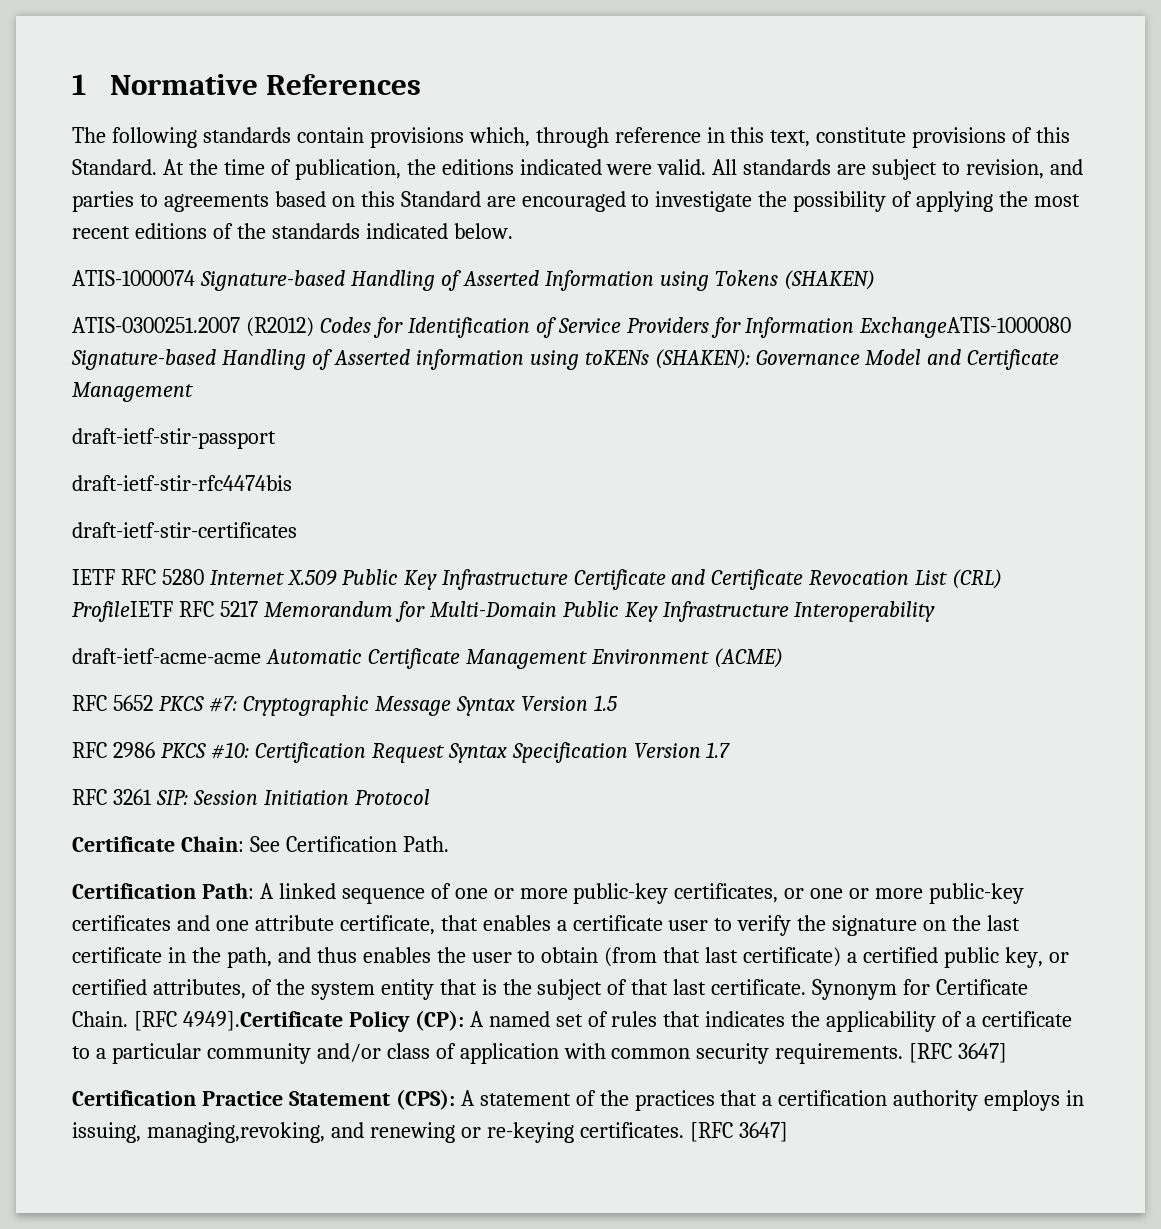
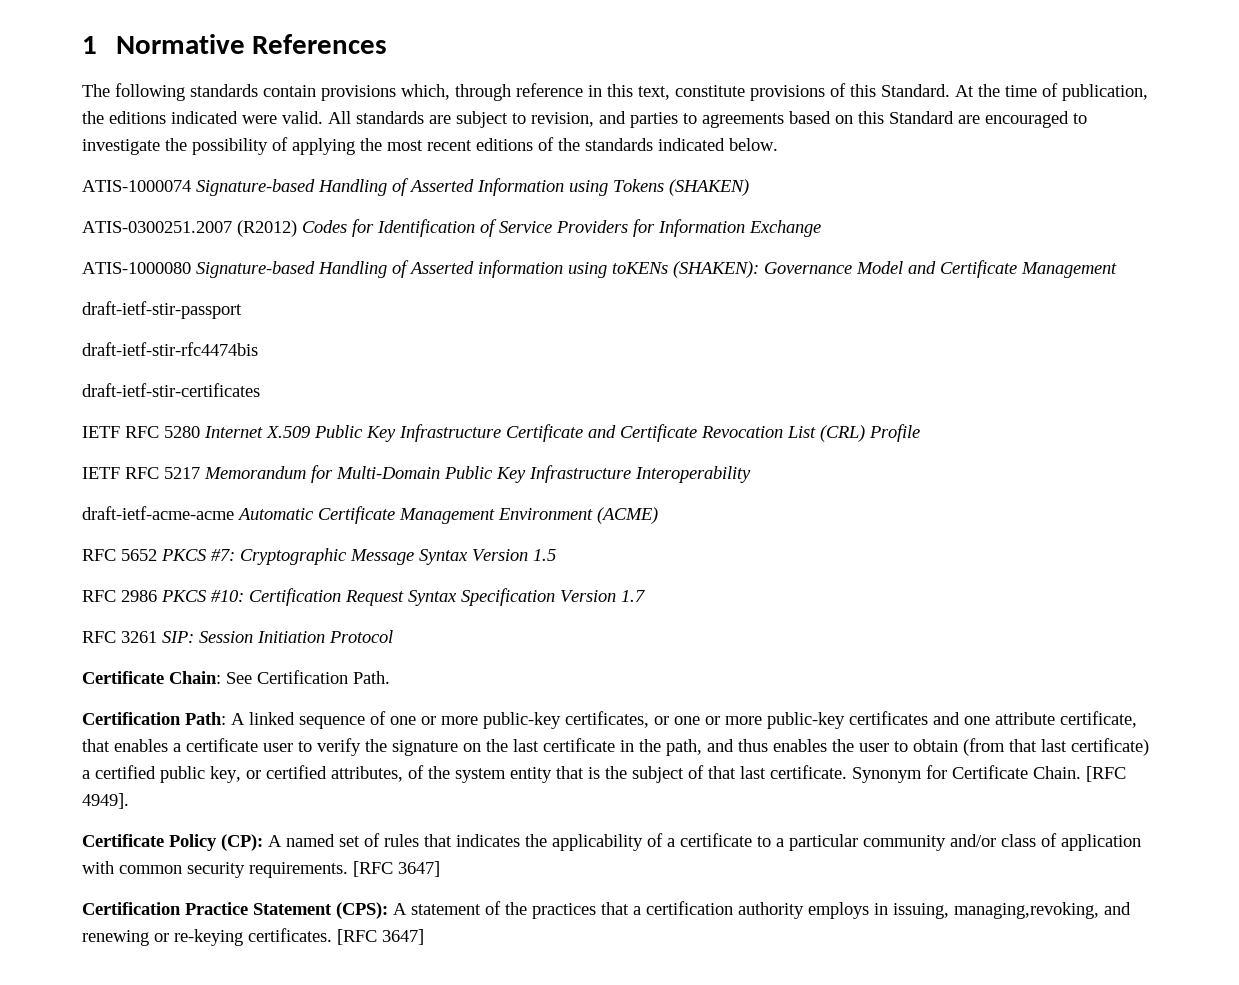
- ATIS-0300251.2007 (R2012) Codes for Identification of Service Providers for Information ExchangeATIS-1000080 Signature-based Handling of Asserted information using toKENs (SHAKEN): Governance Model and Certificate Management
+ ATIS-0300251.2007 (R2012) Codes for Identification of Service Providers for Information Exchange
+ ATIS-1000080 Signature-based Handling of Asserted information using toKENs (SHAKEN): Governance Model and Certificate Management
- IETF RFC 5280 Internet X.509 Public Key Infrastructure Certificate and Certificate Revocation List (CRL) ProfileIETF RFC 5217 Memorandum for Multi-Domain Public Key Infrastructure Interoperability
+ IETF RFC 5280 Internet X.509 Public Key Infrastructure Certificate and Certificate Revocation List (CRL) Profile
+ IETF RFC 5217 Memorandum for Multi-Domain Public Key Infrastructure Interoperability
- [RFC 4949].Certificate Policy (CP): A named set of rules that indicates the applicability of a certificate to a particular community and/or class of application with common security requirements.
+ [RFC 4949].
+ Certificate Policy (CP): A named set of rules that indicates the applicability of a certificate to a particular community and/or class of application with common security requirements.

